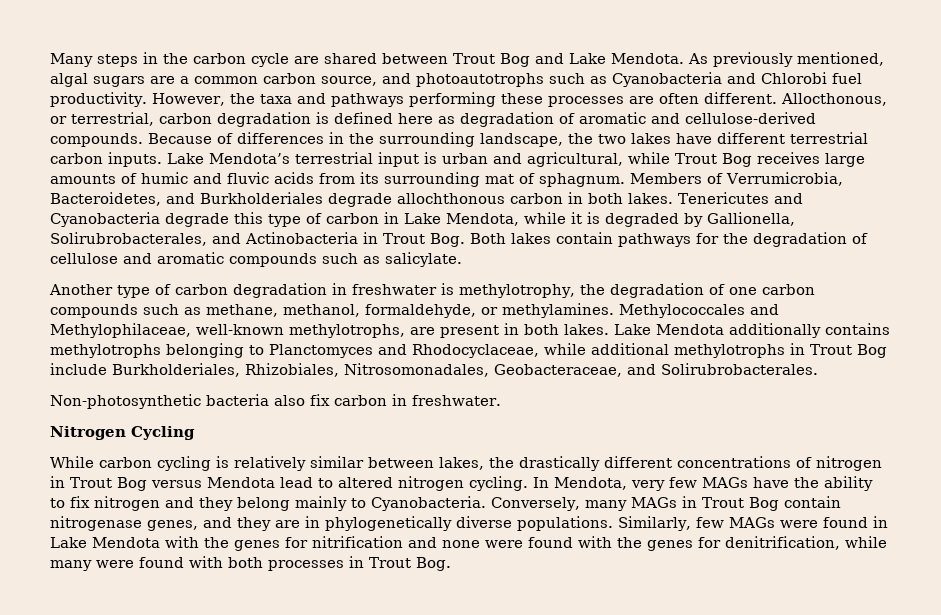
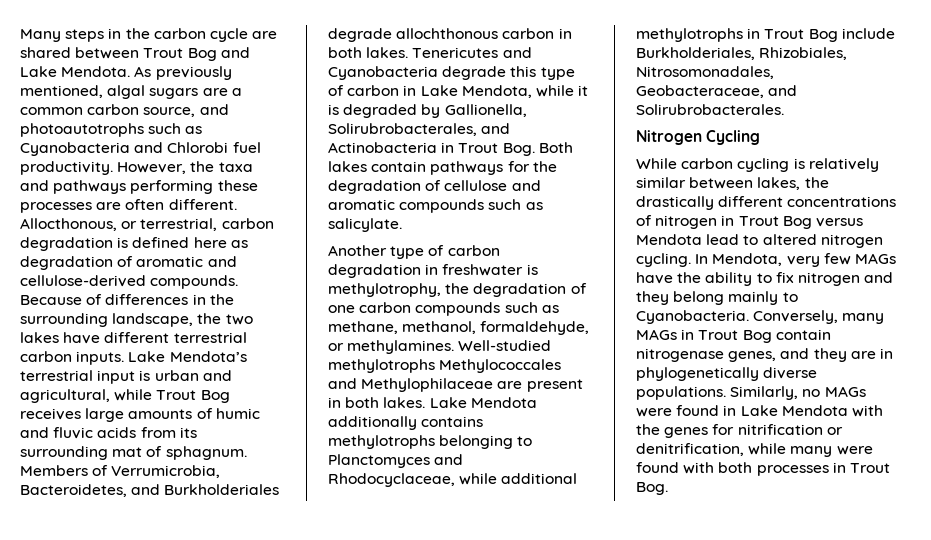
- Methylococcales and Methylophilaceae, well-known methylotrophs, are present in both lakes.
+ Well-studied methylotrophs Methylococcales and Methylophilaceae are present in both lakes.
- Non-photosynthetic bacteria also fix carbon in freshwater.
- Similarly, few MAGs were found in Lake Mendota with the genes for nitrification and none were found with the genes for denitrification, while many were found with both processes in Trout Bog.
+ Similarly, no MAGs were found in Lake Mendota with the genes for nitrification or denitrification, while many were found with both processes in Trout Bog.

